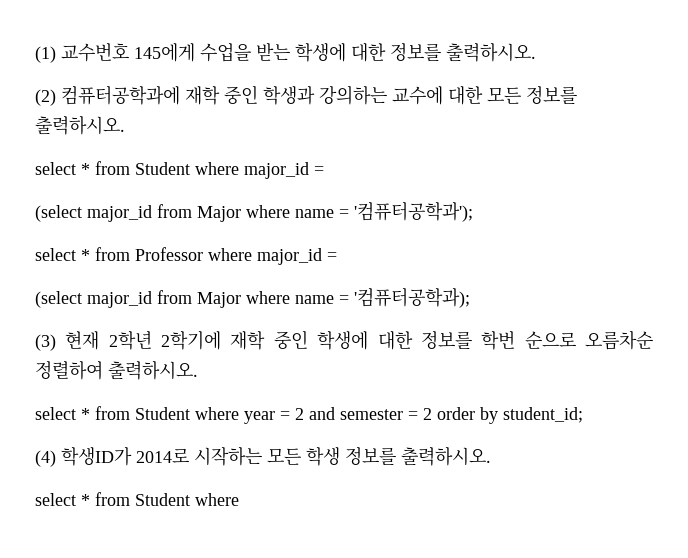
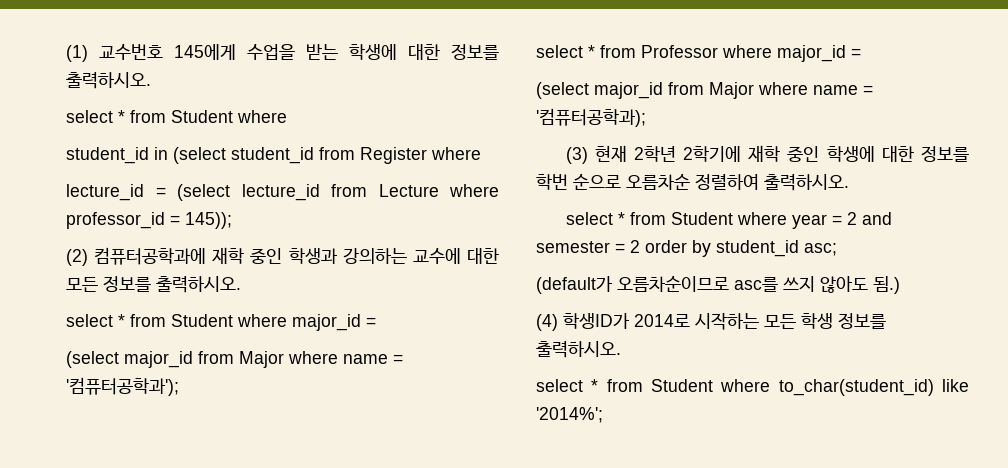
  (1) 교수번호 145에게 수업을 받는 학생에 대한 정보를 출력하시오.
+ select * from Student where
+ student_id in (select student_id from Register where
+ lecture_id = (select lecture_id from Lecture where professor_id = 145));
- select * from Student where year = 2 and semester = 2 order by student_id;
+ select * from Student where year = 2 and semester = 2 order by student_id asc;
+ (default가 오름차순이므로 asc를 쓰지 않아도 됨.)
  (4) 학생ID가 2014로 시작하는 모든 학생 정보를 출력하시오.
- select * from Student where
+ select * from Student where to_char(student_id) like '2014%';

